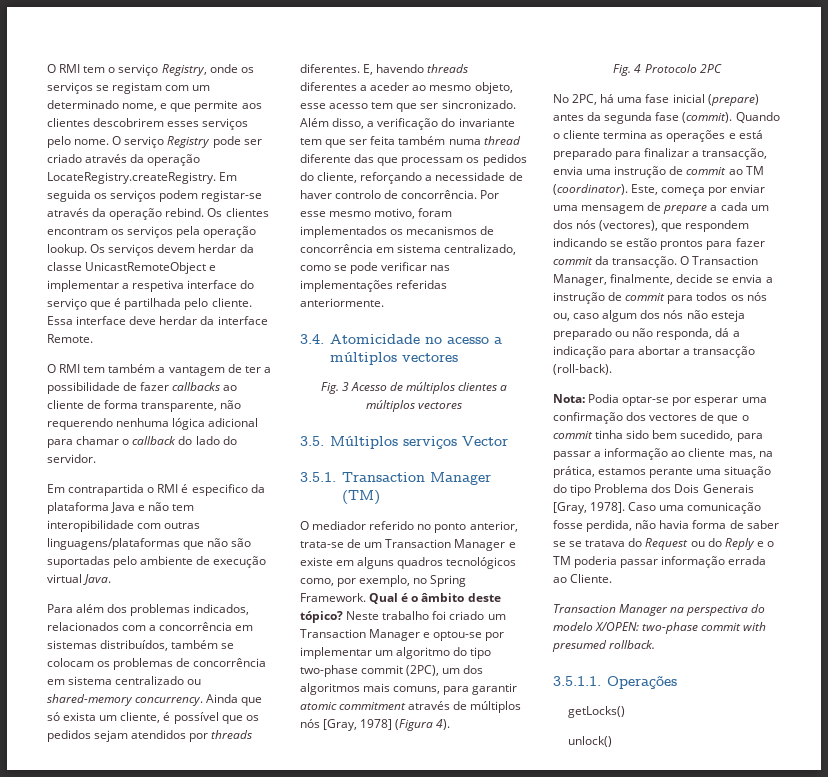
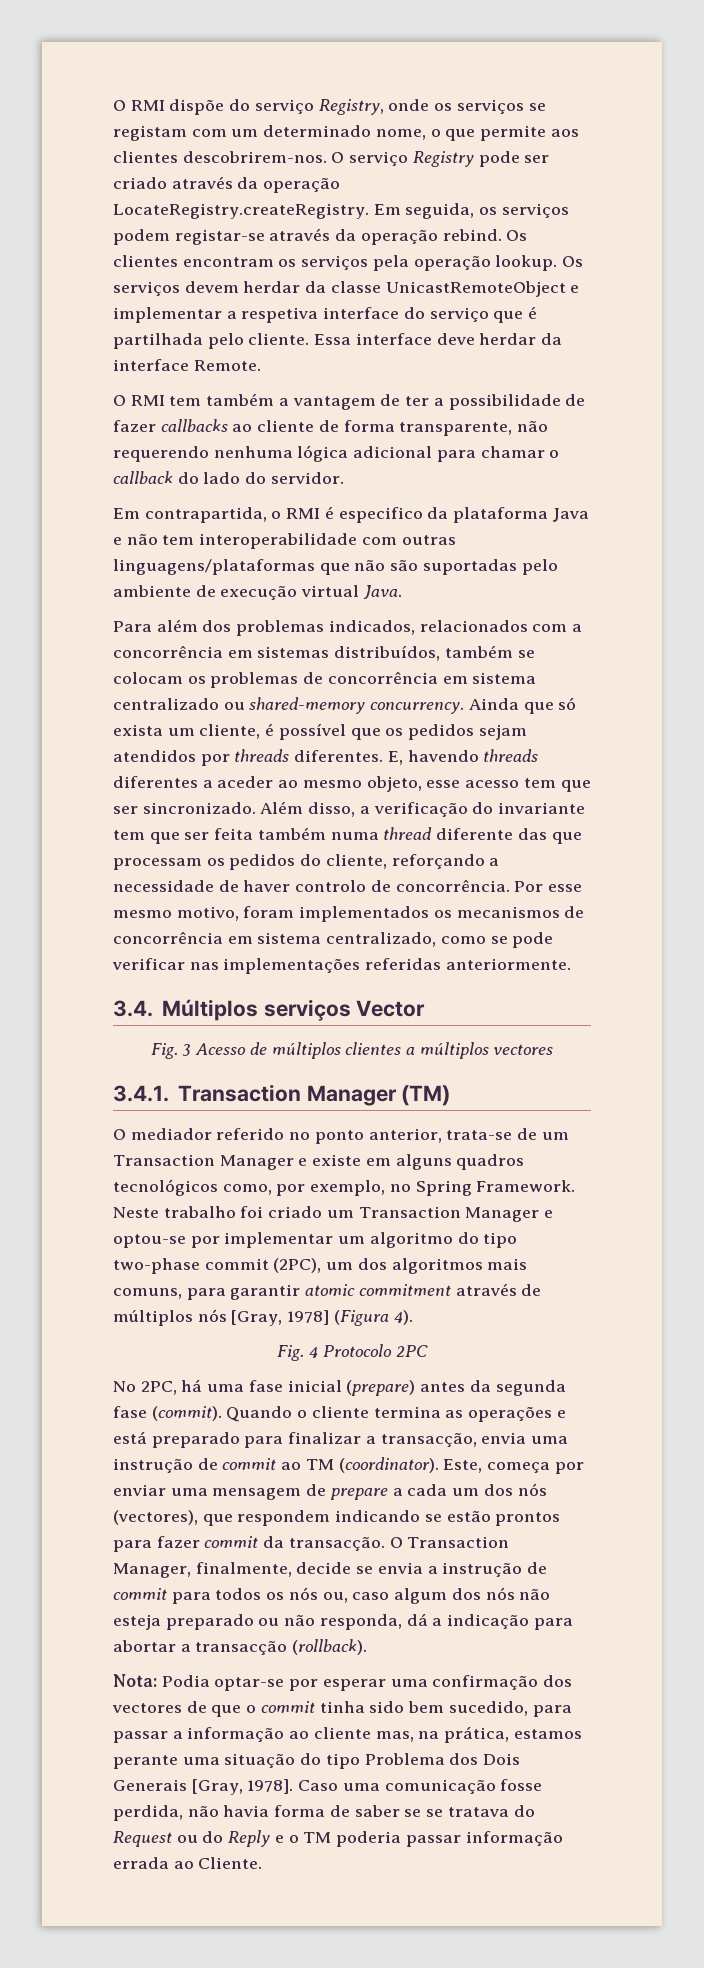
- O RMI tem o serviço Registry, onde os serviços se registam com um determinado nome, e que permite aos clientes descobrirem esses serviços pelo nome.
+ O RMI dispõe do serviço Registry, onde os serviços se registam com um determinado nome, o que permite aos clientes descobrirem-nos.
- O serviço Registry pode ser criado através da operação LocateRegistry.createRegistry. Em seguida os serviços podem registar-se através da operação rebind.
+ O serviço Registry pode ser criado através da operação LocateRegistry.createRegistry. Em seguida, os serviços podem registar-se através da operação rebind.
- Em contrapartida o RMI é especifico da plataforma Java e não tem interopibilidade com outras linguagens/plataformas que não são suportadas pelo ambiente de execução virtual Java.
+ Em contrapartida, o RMI é especifico da plataforma Java e não tem interoperabilidade com outras linguagens/plataformas que não são suportadas pelo ambiente de execução virtual Java.
- 3.4. Atomicidade no acesso a múltiplos vectores
+ 3.4. Múltiplos serviços Vector
- 3.5. Múltiplos serviços Vector
- 3.5.1. Transaction Manager (TM)
+ 3.4.1. Transaction Manager (TM)
- Qual é o âmbito deste tópico?
- O Transaction Manager, finalmente, decide se envia a instrução de commit para todos os nós ou, caso algum dos nós não esteja preparado ou não responda, dá a indicação para abortar a transacção (roll-back).
+ O Transaction Manager, finalmente, decide se envia a instrução de commit para todos os nós ou, caso algum dos nós não esteja preparado ou não responda, dá a indicação para abortar a transacção (rollback).
- Transaction Manager na perspectiva do modelo X/OPEN: two-phase commit with presumed rollback.
- 3.5.1.1. Operações
- getLocks()
- unlock()

